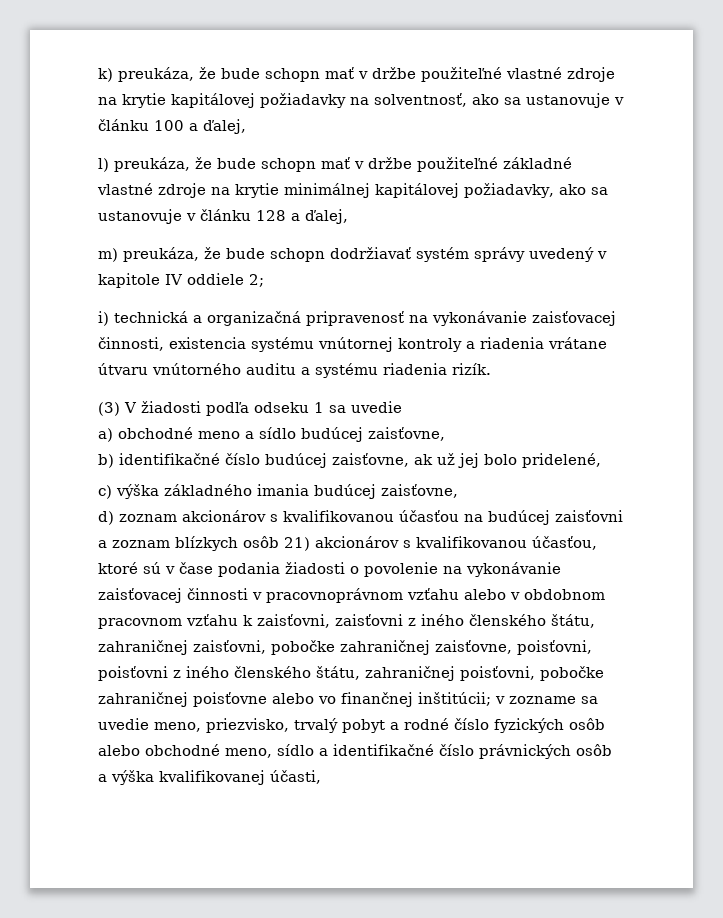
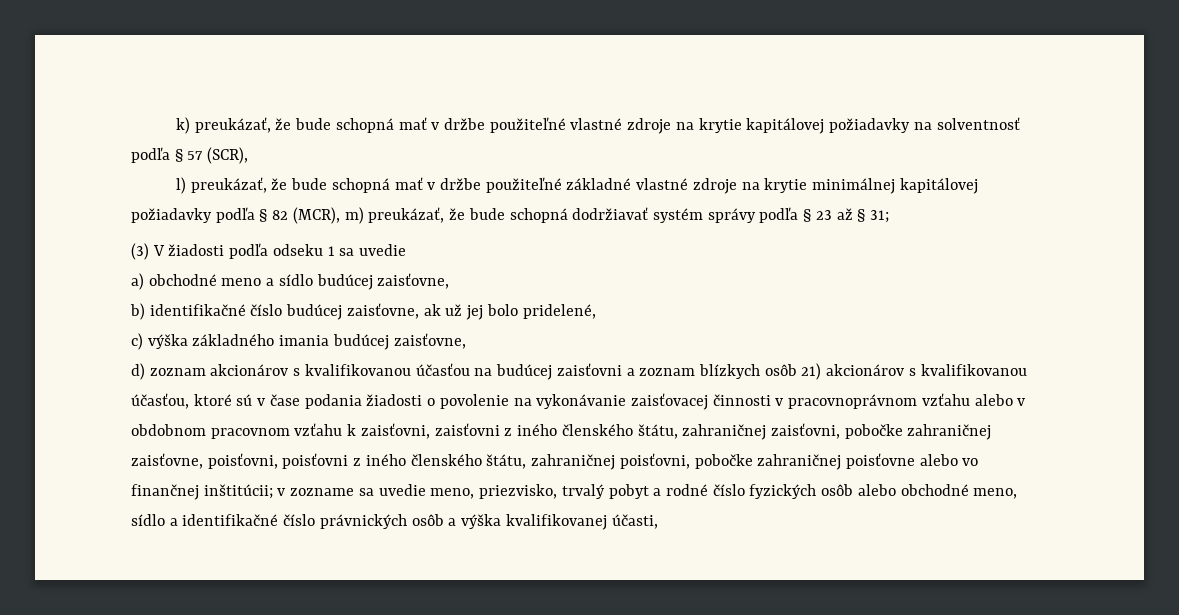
- k) preukáza, že bude schopn mať v držbe použiteľné vlastné zdroje na krytie kapitálovej požiadavky na solventnosť, ako sa ustanovuje v článku 100 a ďalej,
+ k) preukázať, že bude schopná mať v držbe použiteľné vlastné zdroje na krytie kapitálovej požiadavky na solventnosť podľa § 57 (SCR),
- l) preukáza, že bude schopn mať v držbe použiteľné základné vlastné zdroje na krytie minimálnej kapitálovej požiadavky, ako sa ustanovuje v článku 128 a ďalej,
- m) preukáza, že bude schopn dodržiavať systém správy uvedený v kapitole IV oddiele 2;
- i) technická a organizačná pripravenosť na vykonávanie zaisťovacej činnosti, existencia systému vnútornej kontroly a riadenia vrátane útvaru vnútorného auditu a systému riadenia rizík.
+ l) preukázať, že bude schopná mať v držbe použiteľné základné vlastné zdroje na krytie minimálnej kapitálovej požiadavky podľa § 82 (MCR), m) preukázať, že bude schopná dodržiavať systém správy podľa § 23 až § 31;

